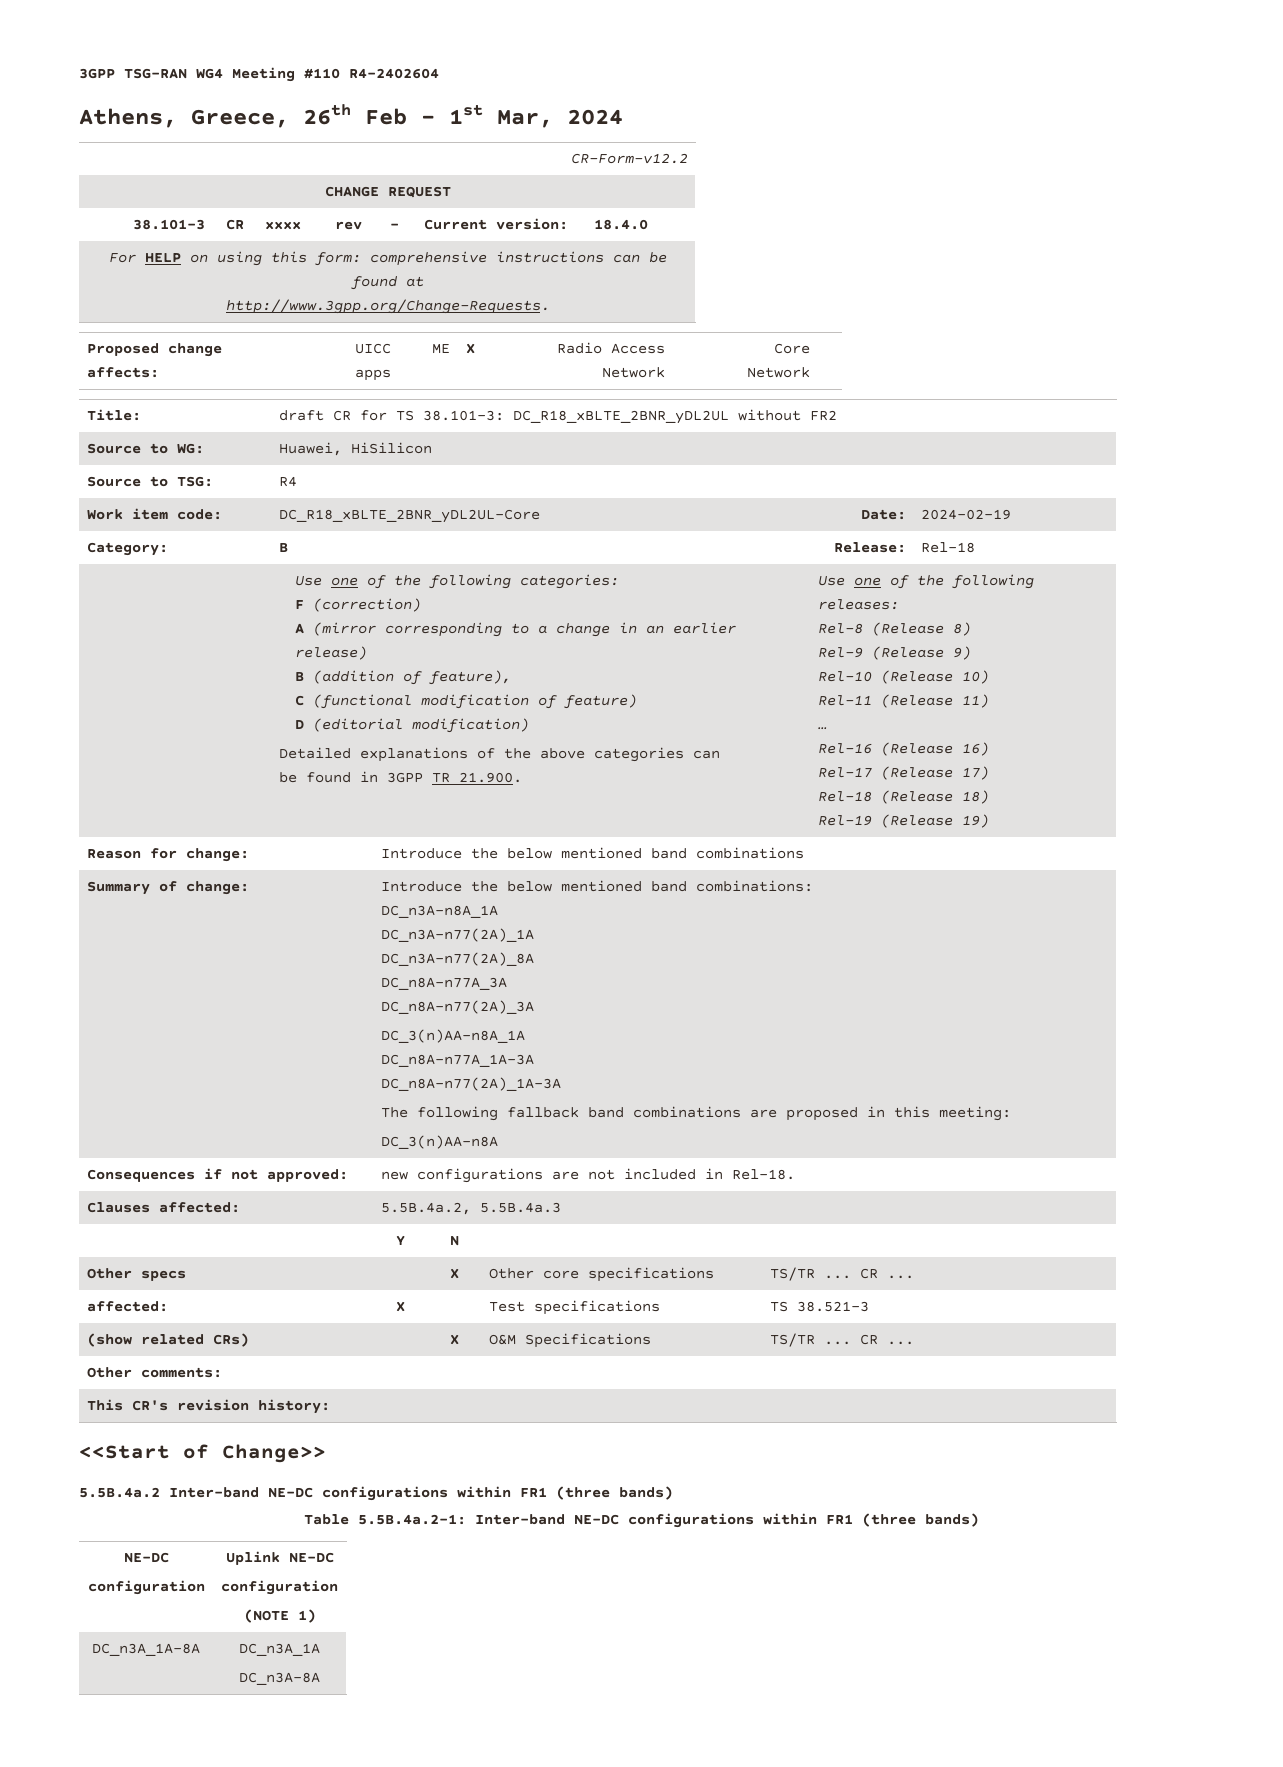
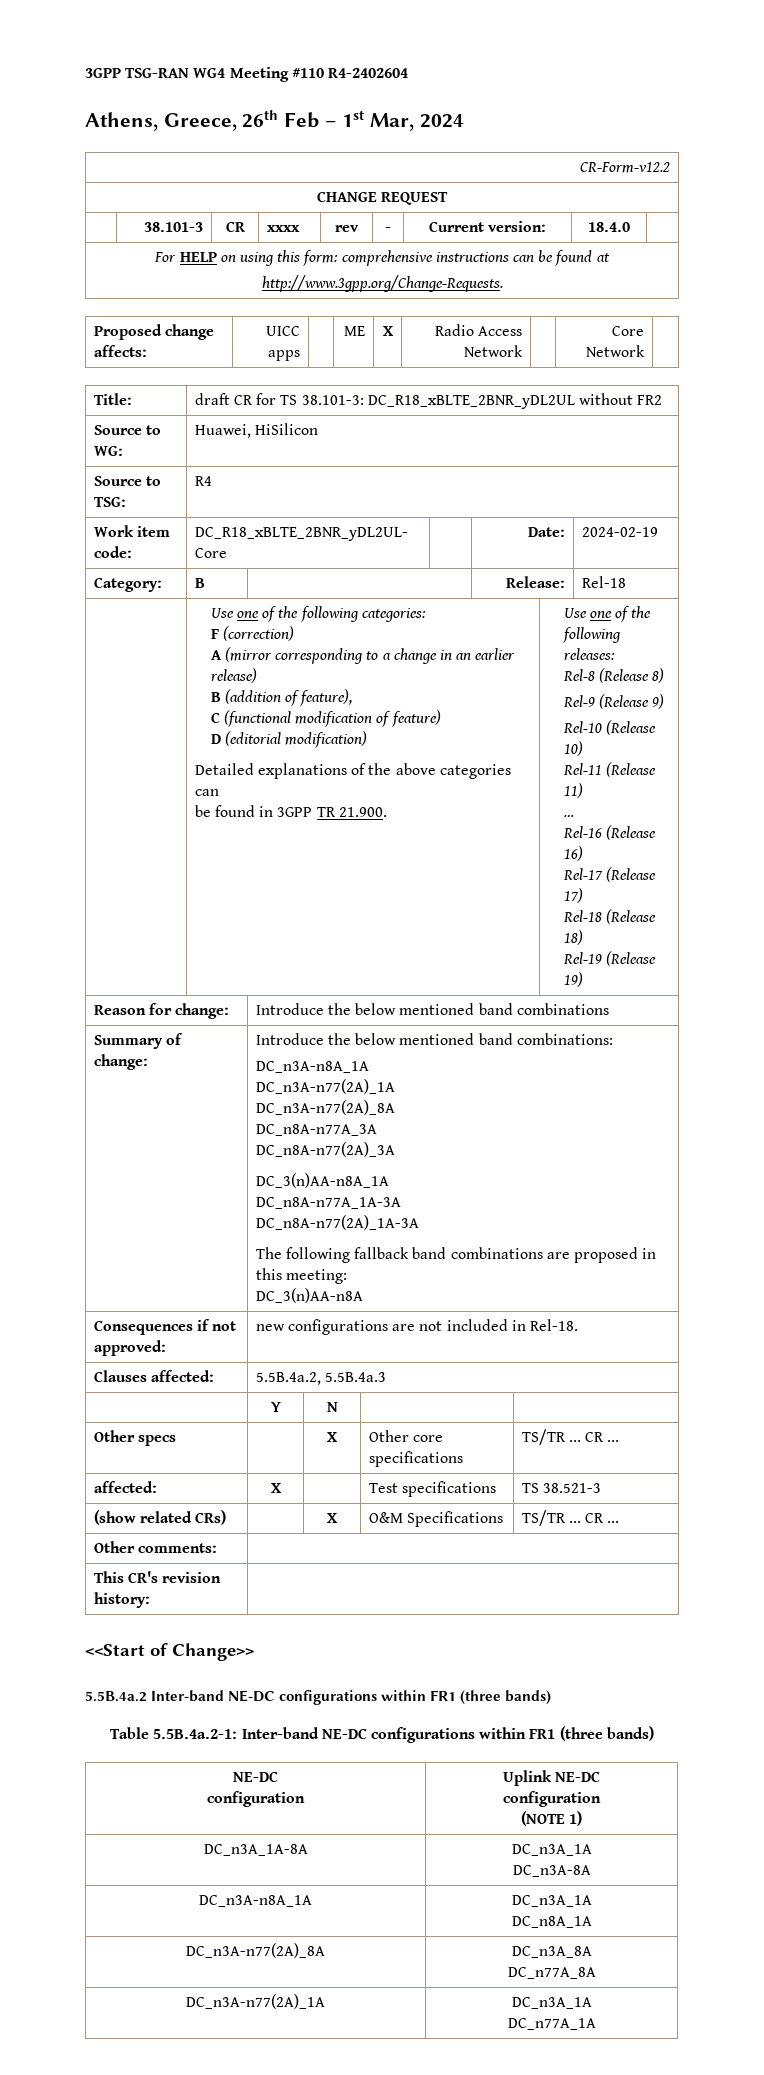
+ DC_n3A-n8A_1A | DC_n3A_1A
+ DC_n8A_1A
+ DC_n3A-n77(2A)_8A | DC_n3A_8A
+ DC_n77A_8A
+ DC_n3A-n77(2A)_1A | DC_n3A_1A
+ DC_n77A_1A

